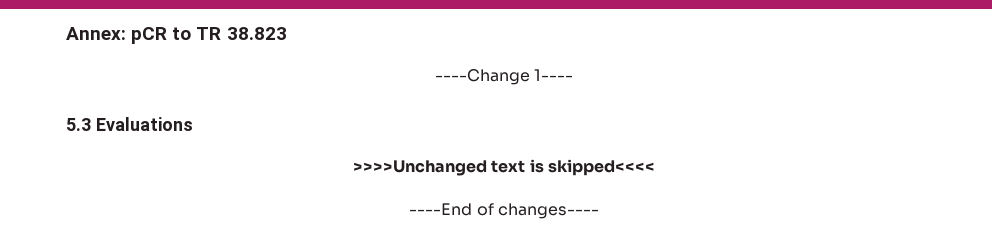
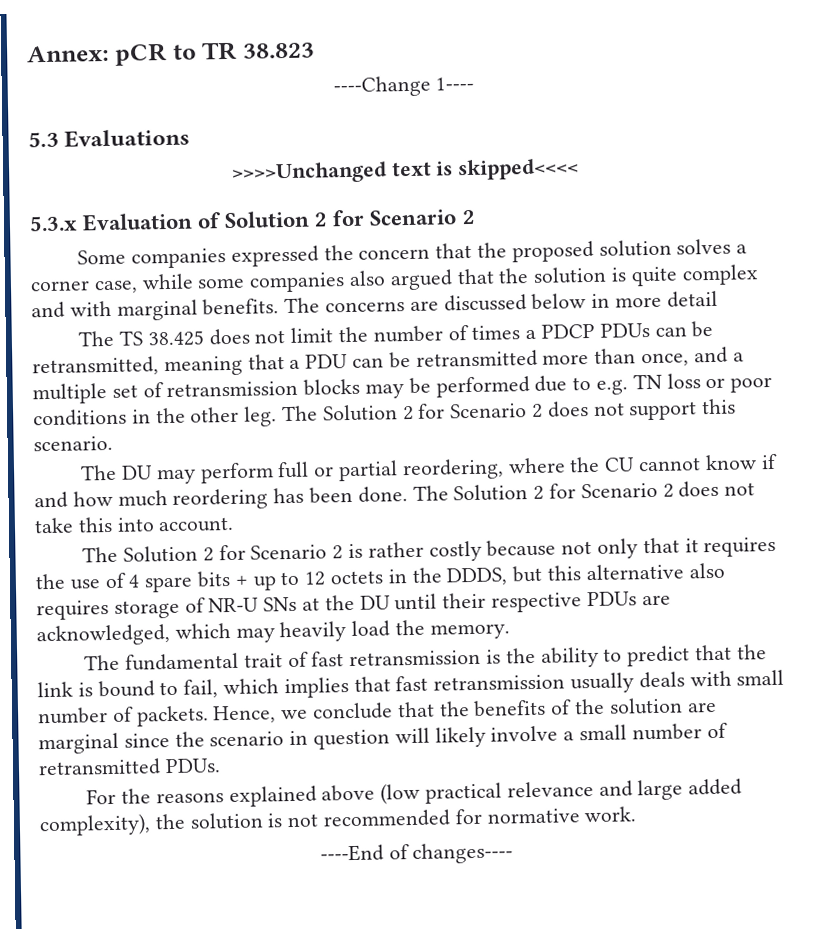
+ 5.3.x Evaluation of Solution 2 for Scenario 2
+ Some companies expressed the concern that the proposed solution solves a corner case, while some companies also argued that the solution is quite complex and with marginal benefits. The concerns are discussed below in more detail
+ The TS 38.425 does not limit the number of times a PDCP PDUs can be retransmitted, meaning that a PDU can be retransmitted more than once, and a multiple set of retransmission blocks may be performed due to e.g. TN loss or poor conditions in the other leg. The Solution 2 for Scenario 2 does not support this scenario.
+ The DU may perform full or partial reordering, where the CU cannot know if and how much reordering has been done. The Solution 2 for Scenario 2 does not take this into account.
+ The Solution 2 for Scenario 2 is rather costly because not only that it requires the use of 4 spare bits + up to 12 octets in the DDDS, but this alternative also requires storage of NR-U SNs at the DU until their respective PDUs are acknowledged, which may heavily load the memory.
+ The fundamental trait of fast retransmission is the ability to predict that the link is bound to fail, which implies that fast retransmission usually deals with small number of packets. Hence, we conclude that the benefits of the solution are marginal since the scenario in question will likely involve a small number of retransmitted PDUs.
+ For the reasons explained above (low practical relevance and large added complexity), the solution is not recommended for normative work.

